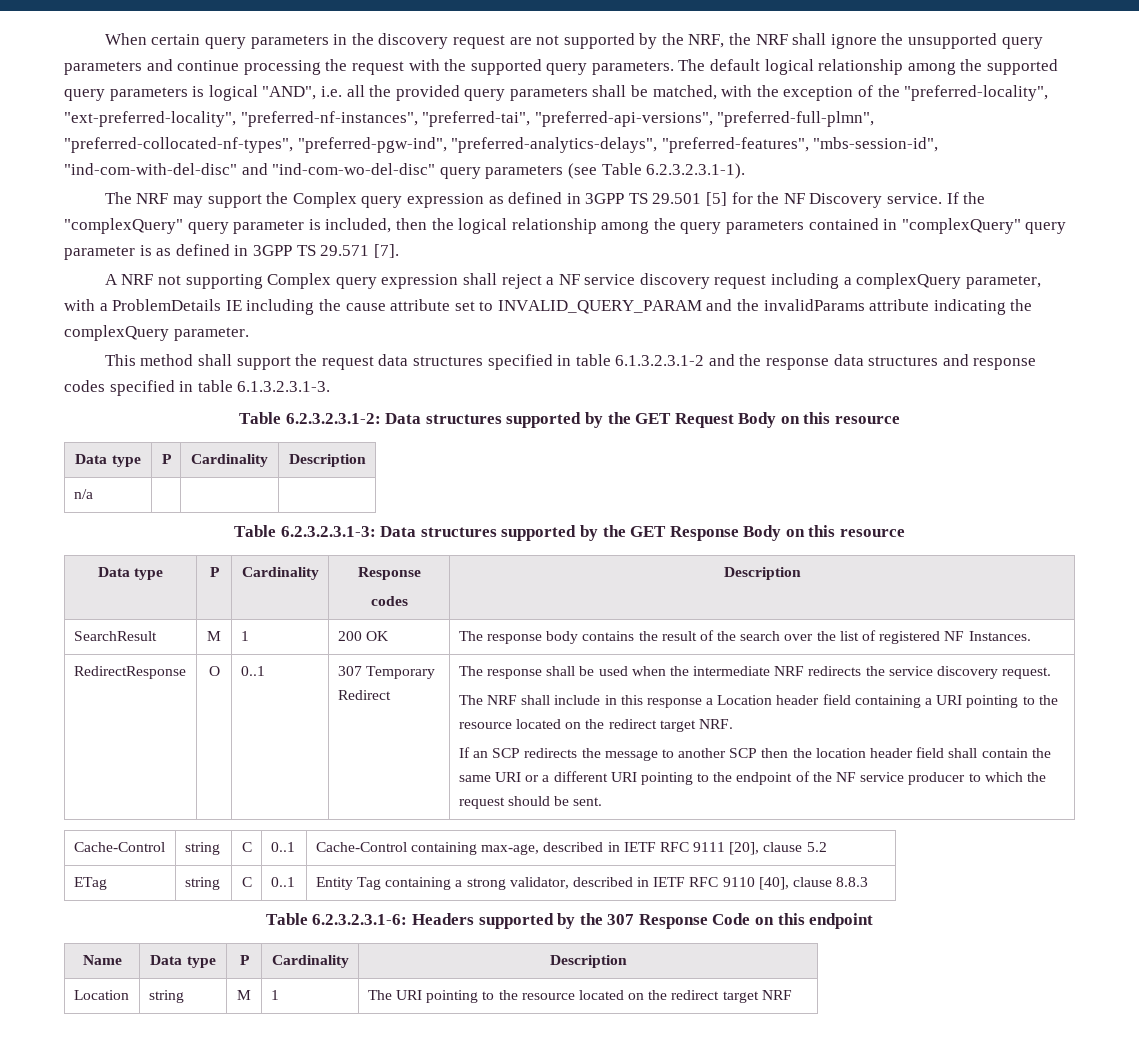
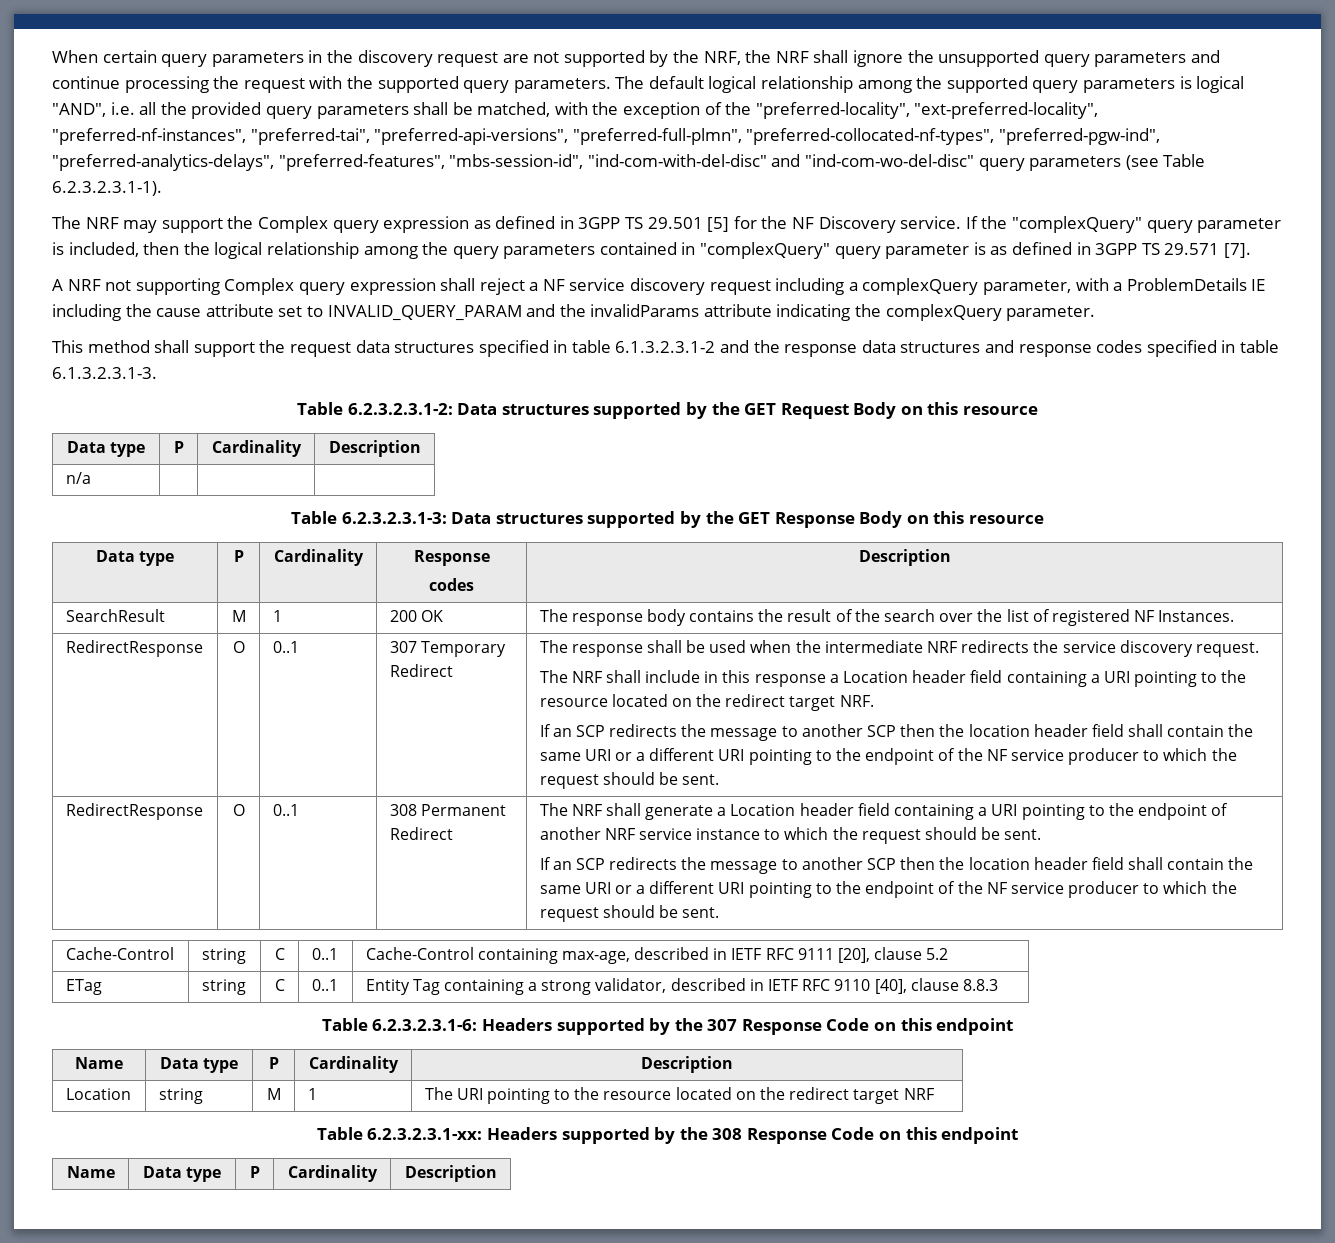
+ RedirectResponse | O | 0..1 | 308 Permanent Redirect | The NRF shall generate a Location header field containing a URI pointing to the endpoint of another NRF service instance to which the request should be sent.
+ If an SCP redirects the message to another SCP then the location header field shall contain the same URI or a different URI pointing to the endpoint of the NF service producer to which the request should be sent.
+ Table 6.2.3.2.3.1-xx: Headers supported by the 308 Response Code on this endpoint
+ Name | Data type | P | Cardinality | Description

